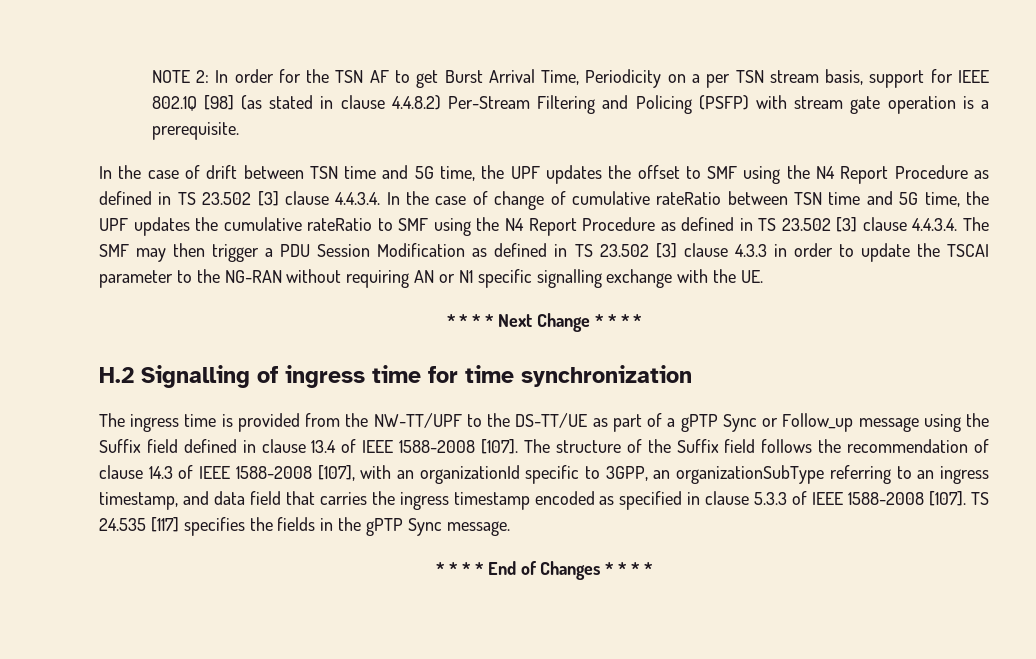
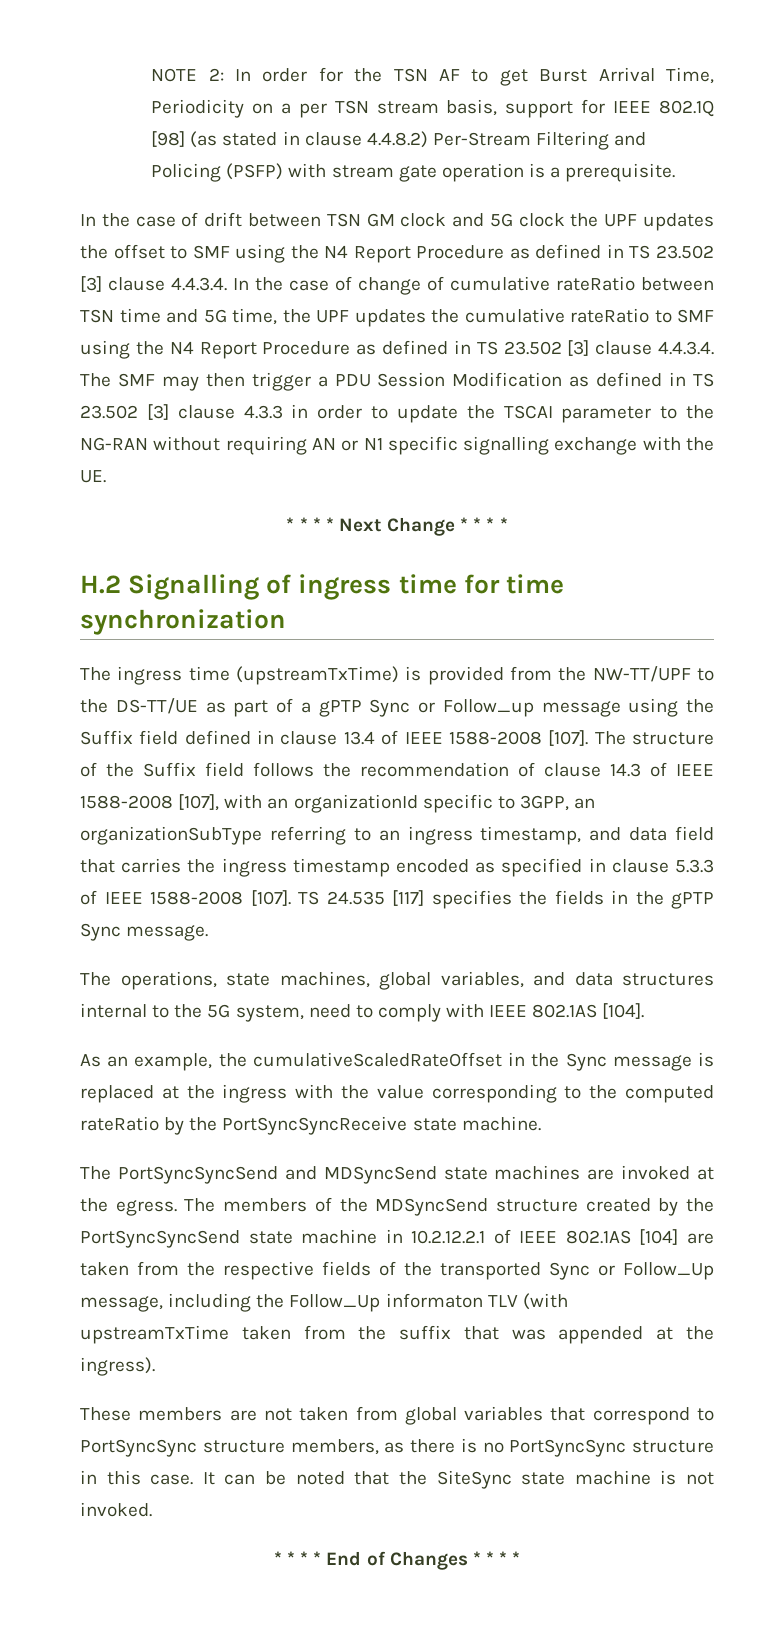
- In the case of drift between TSN time and 5G time, the UPF updates the offset to SMF using the N4 Report Procedure as defined in TS 23.502 [3] clause 4.4.3.4. In the case of change of cumulative rateRatio between TSN time and 5G time, the UPF updates the cumulative rateRatio to SMF using the N4 Report Procedure as defined in TS 23.502 [3] clause 4.4.3.4. The SMF may then trigger a PDU Session Modification as defined in TS 23.502 [3] clause 4.3.3 in order to update the TSCAI parameter to the NG-RAN without requiring AN or N1 specific signalling exchange with the UE.
+ In the case of drift between TSN GM clock and 5G clock the UPF updates the offset to SMF using the N4 Report Procedure as defined in TS 23.502 [3] clause 4.4.3.4. In the case of change of cumulative rateRatio between TSN time and 5G time, the UPF updates the cumulative rateRatio to SMF using the N4 Report Procedure as defined in TS 23.502 [3] clause 4.4.3.4. The SMF may then trigger a PDU Session Modification as defined in TS 23.502 [3] clause 4.3.3 in order to update the TSCAI parameter to the NG-RAN without requiring AN or N1 specific signalling exchange with the UE.
- The ingress time is provided from the NW-TT/UPF to the DS-TT/UE as part of a gPTP Sync or Follow_up message using the Suffix field defined in clause 13.4 of IEEE 1588-2008 [107].
+ The ingress time (upstreamTxTime) is provided from the NW-TT/UPF to the DS-TT/UE as part of a gPTP Sync or Follow_up message using the Suffix field defined in clause 13.4 of IEEE 1588-2008 [107].
+ The operations, state machines, global variables, and data structures internal to the 5G system, need to comply with IEEE 802.1AS [104].
+ As an example, the cumulativeScaledRateOffset in the Sync message is replaced at the ingress with the value corresponding to the computed rateRatio by the PortSyncSyncReceive state machine.
+ The PortSyncSyncSend and MDSyncSend state machines are invoked at the egress. The members of the MDSyncSend structure created by the PortSyncSyncSend state machine in 10.2.12.2.1 of IEEE 802.1AS [104] are taken from the respective fields of the transported Sync or Follow_Up message, including the Follow_Up informaton TLV (with upstreamTxTime taken from the suffix that was appended at the ingress).
+ These members are not taken from global variables that correspond to PortSyncSync structure members, as there is no PortSyncSync structure in this case. It can be noted that the SiteSync state machine is not invoked.

